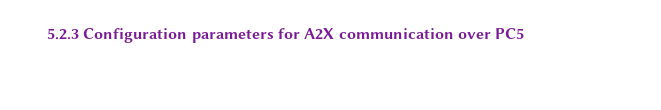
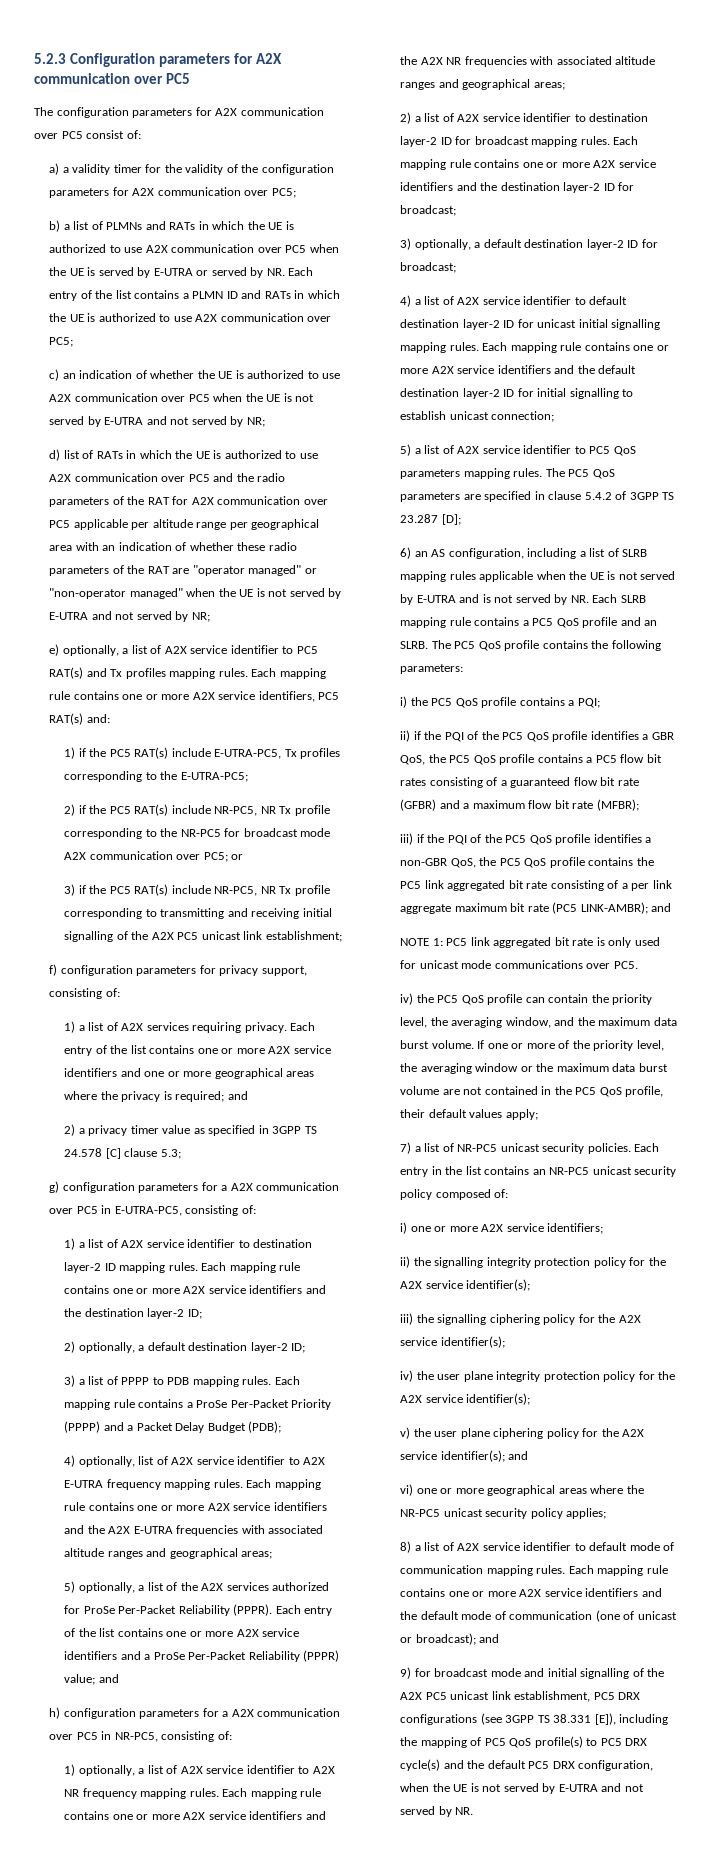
+ The configuration parameters for A2X communication over PC5 consist of:
+ a) a validity timer for the validity of the configuration parameters for A2X communication over PC5;
+ b) a list of PLMNs and RATs in which the UE is authorized to use A2X communication over PC5 when the UE is served by E-UTRA or served by NR. Each entry of the list contains a PLMN ID and RATs in which the UE is authorized to use A2X communication over PC5;
+ c) an indication of whether the UE is authorized to use A2X communication over PC5 when the UE is not served by E-UTRA and not served by NR;
+ d) list of RATs in which the UE is authorized to use A2X communication over PC5 and the radio parameters of the RAT for A2X communication over PC5 applicable per altitude range per geographical area with an indication of whether these radio parameters of the RAT are "operator managed" or "non-operator managed" when the UE is not served by E-UTRA and not served by NR;
+ e) optionally, a list of A2X service identifier to PC5 RAT(s) and Tx profiles mapping rules. Each mapping rule contains one or more A2X service identifiers, PC5 RAT(s) and:
+ 1) if the PC5 RAT(s) include E-UTRA-PC5, Tx profiles corresponding to the E-UTRA-PC5;
+ 2) if the PC5 RAT(s) include NR-PC5, NR Tx profile corresponding to the NR-PC5 for broadcast mode A2X communication over PC5; or
+ 3) if the PC5 RAT(s) include NR-PC5, NR Tx profile corresponding to transmitting and receiving initial signalling of the A2X PC5 unicast link establishment;
+ f) configuration parameters for privacy support, consisting of:
+ 1) a list of A2X services requiring privacy. Each entry of the list contains one or more A2X service identifiers and one or more geographical areas where the privacy is required; and
+ 2) a privacy timer value as specified in 3GPP TS 24.578 [C] clause 5.3;
+ g) configuration parameters for a A2X communication over PC5 in E-UTRA-PC5, consisting of:
+ 1) a list of A2X service identifier to destination layer-2 ID mapping rules. Each mapping rule contains one or more A2X service identifiers and the destination layer-2 ID;
+ 2) optionally, a default destination layer-2 ID;
+ 3) a list of PPPP to PDB mapping rules. Each mapping rule contains a ProSe Per-Packet Priority (PPPP) and a Packet Delay Budget (PDB);
+ 4) optionally, list of A2X service identifier to A2X E-UTRA frequency mapping rules. Each mapping rule contains one or more A2X service identifiers and the A2X E-UTRA frequencies with associated altitude ranges and geographical areas;
+ 5) optionally, a list of the A2X services authorized for ProSe Per-Packet Reliability (PPPR). Each entry of the list contains one or more A2X service identifiers and a ProSe Per-Packet Reliability (PPPR) value; and
+ h) configuration parameters for a A2X communication over PC5 in NR-PC5, consisting of:
+ 1) optionally, a list of A2X service identifier to A2X NR frequency mapping rules. Each mapping rule contains one or more A2X service identifiers and the A2X NR frequencies with associated altitude ranges and geographical areas;
+ 2) a list of A2X service identifier to destination layer-2 ID for broadcast mapping rules. Each mapping rule contains one or more A2X service identifiers and the destination layer-2 ID for broadcast;
+ 3) optionally, a default destination layer-2 ID for broadcast;
+ 4) a list of A2X service identifier to default destination layer-2 ID for unicast initial signalling mapping rules. Each mapping rule contains one or more A2X service identifiers and the default destination layer-2 ID for initial signalling to establish unicast connection;
+ 5) a list of A2X service identifier to PC5 QoS parameters mapping rules. The PC5 QoS parameters are specified in clause 5.4.2 of 3GPP TS 23.287 [D];
+ 6) an AS configuration, including a list of SLRB mapping rules applicable when the UE is not served by E-UTRA and is not served by NR. Each SLRB mapping rule contains a PC5 QoS profile and an SLRB. The PC5 QoS profile contains the following parameters:
+ i) the PC5 QoS profile contains a PQI;
+ ii) if the PQI of the PC5 QoS profile identifies a GBR QoS, the PC5 QoS profile contains a PC5 flow bit rates consisting of a guaranteed flow bit rate (GFBR) and a maximum flow bit rate (MFBR);
+ iii) if the PQI of the PC5 QoS profile identifies a non-GBR QoS, the PC5 QoS profile contains the PC5 link aggregated bit rate consisting of a per link aggregate maximum bit rate (PC5 LINK-AMBR); and
+ NOTE 1: PC5 link aggregated bit rate is only used for unicast mode communications over PC5.
+ iv) the PC5 QoS profile can contain the priority level, the averaging window, and the maximum data burst volume. If one or more of the priority level, the averaging window or the maximum data burst volume are not contained in the PC5 QoS profile, their default values apply;
+ 7) a list of NR-PC5 unicast security policies. Each entry in the list contains an NR-PC5 unicast security policy composed of:
+ i) one or more A2X service identifiers;
+ ii) the signalling integrity protection policy for the A2X service identifier(s);
+ iii) the signalling ciphering policy for the A2X service identifier(s);
+ iv) the user plane integrity protection policy for the A2X service identifier(s);
+ v) the user plane ciphering policy for the A2X service identifier(s); and
+ vi) one or more geographical areas where the NR-PC5 unicast security policy applies;
+ 8) a list of A2X service identifier to default mode of communication mapping rules. Each mapping rule contains one or more A2X service identifiers and the default mode of communication (one of unicast or broadcast); and
+ 9) for broadcast mode and initial signalling of the A2X PC5 unicast link establishment, PC5 DRX configurations (see 3GPP TS 38.331 [E]), including the mapping of PC5 QoS profile(s) to PC5 DRX cycle(s) and the default PC5 DRX configuration, when the UE is not served by E-UTRA and not served by NR.

